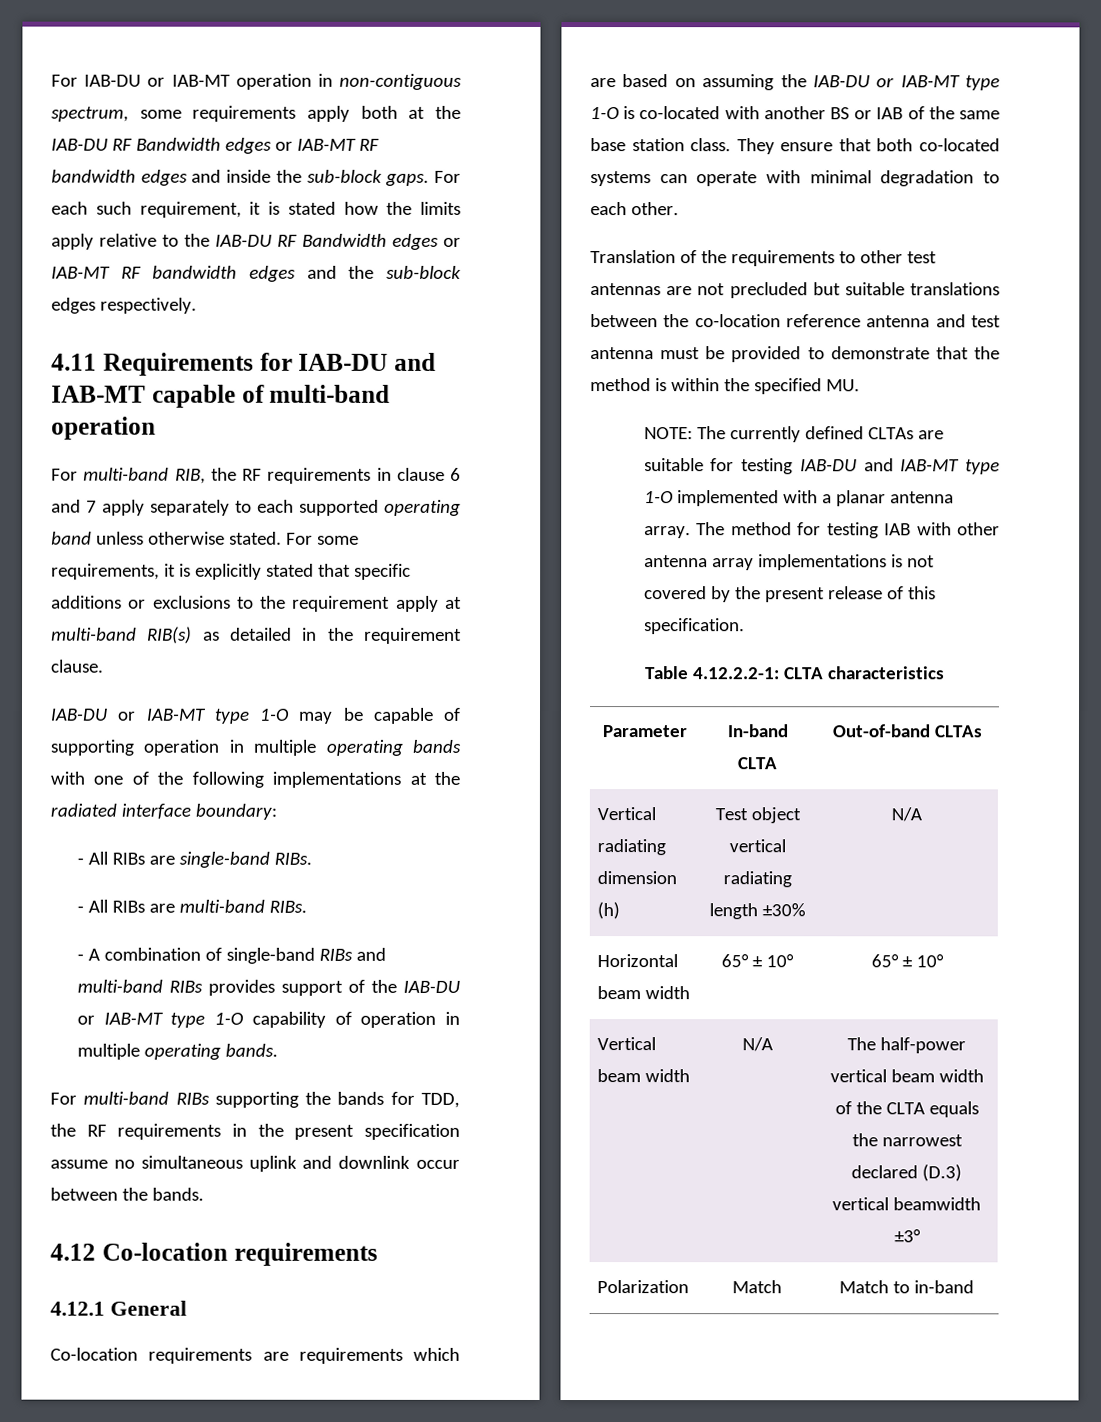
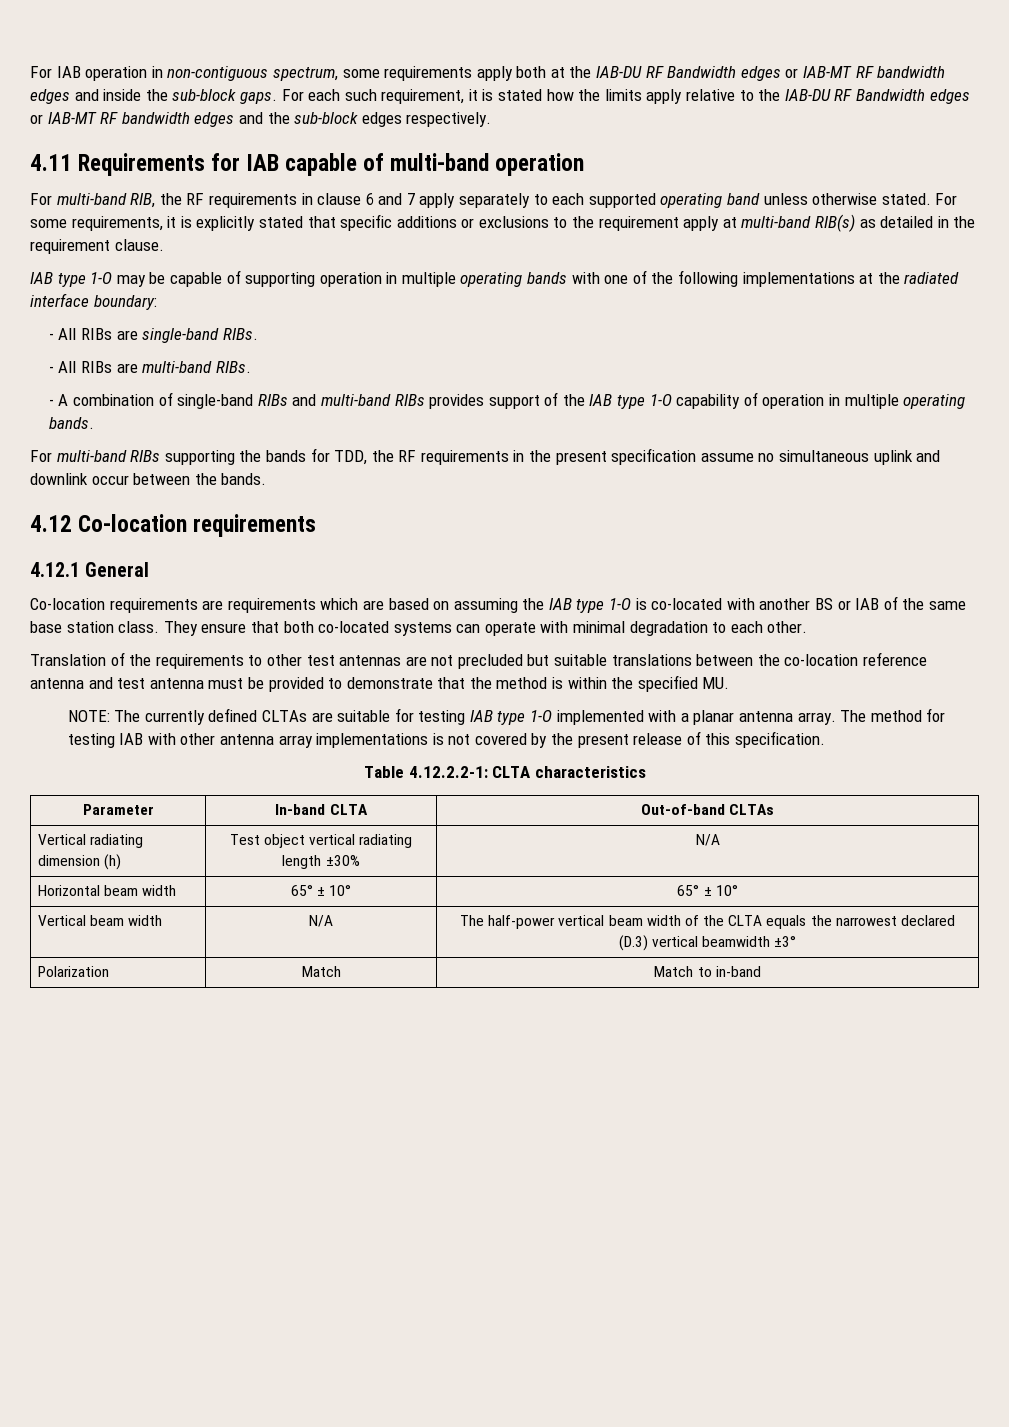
- For IAB-DU or IAB-MT operation in non-contiguous spectrum, some requirements apply both at the IAB-DU RF Bandwidth edges or IAB-MT RF bandwidth edges and inside the sub-block gaps.
+ For IAB operation in non-contiguous spectrum, some requirements apply both at the IAB-DU RF Bandwidth edges or IAB-MT RF bandwidth edges and inside the sub-block gaps.
- 4.11 Requirements for IAB-DU and IAB-MT capable of multi-band operation
+ 4.11 Requirements for IAB capable of multi-band operation
- IAB-DU or IAB-MT type 1-O may be capable of supporting operation in multiple operating bands with one of the following implementations at the radiated interface boundary:
+ IAB type 1-O may be capable of supporting operation in multiple operating bands with one of the following implementations at the radiated interface boundary:
- - A combination of single-band RIBs and multi-band RIBs provides support of the IAB-DU or IAB-MT type 1-O capability of operation in multiple operating bands.
+ - A combination of single-band RIBs and multi-band RIBs provides support of the IAB type 1-O capability of operation in multiple operating bands.
- Co-location requirements are requirements which are based on assuming the IAB-DU or IAB-MT type 1-O is co-located with another BS or IAB of the same base station class.
+ Co-location requirements are requirements which are based on assuming the IAB type 1-O is co-located with another BS or IAB of the same base station class.
- NOTE: The currently defined CLTAs are suitable for testing IAB-DU and IAB-MT type 1-O implemented with a planar antenna array.
+ NOTE: The currently defined CLTAs are suitable for testing IAB type 1-O implemented with a planar antenna array.

